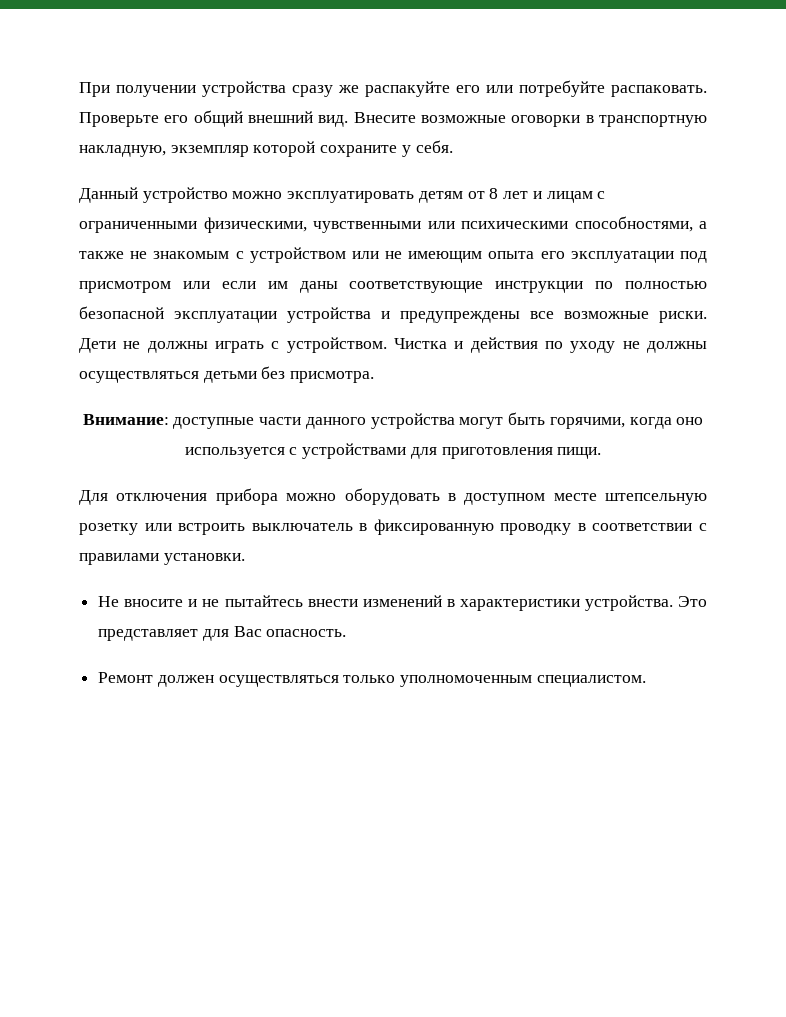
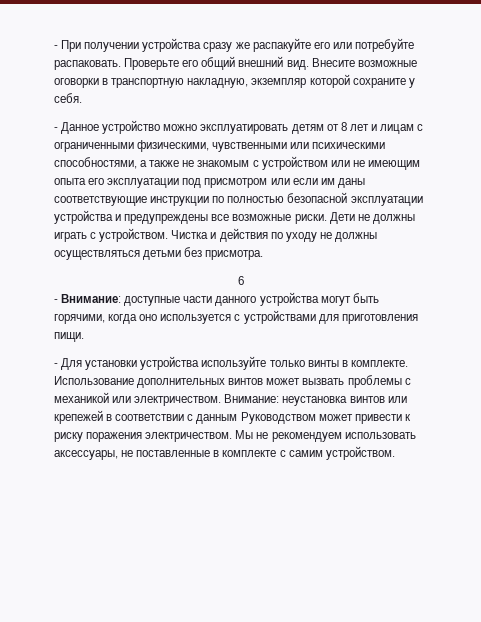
- При получении устройства сразу же распакуйте его или потребуйте распаковать.
+ - При получении устройства сразу же распакуйте его или потребуйте распаковать.
- Данный устройство можно эксплуатировать детям от 8 лет и лицам с ограниченными физическими, чувственными или психическими способностями, а также не знакомым с устройством или не имеющим опыта его эксплуатации под присмотром или если им даны соответствующие инструкции по полностью безопасной эксплуатации устройства и предупреждены все возможные риски.
+ - Данное устройство можно эксплуатировать детям от 8 лет и лицам с ограниченными физическими, чувственными или психическими способностями, а также не знакомым с устройством или не имеющим опыта его эксплуатации под присмотром или если им даны соответствующие инструкции по полностью безопасной эксплуатации устройства и предупреждены все возможные риски.
- Внимание: доступные части данного устройства могут быть горячими, когда оно используется с устройствами для приготовления пищи.
+ 6
+ - Внимание: доступные части данного устройства могут быть горячими, когда оно используется с устройствами для приготовления пищи.
- Для отключения прибора можно оборудовать в доступном месте штепсельную розетку или встроить выключатель в фиксированную проводку в соответствии с правилами установки.
- Не вносите и не пытайтесь внести изменений в характеристики устройства. Это представляет для Вас опасность.
- Ремонт должен осуществляться только уполномоченным специалистом.
+ - Для установки устройства используйте только винты в комплекте. Использование дополнительных винтов может вызвать проблемы с механикой или электричеством. Внимание: неустановка винтов или крепежей в соответствии с данным Руководством может привести к риску поражения электричеством. Мы не рекомендуем использовать аксессуары, не поставленные в комплекте с самим устройством.

